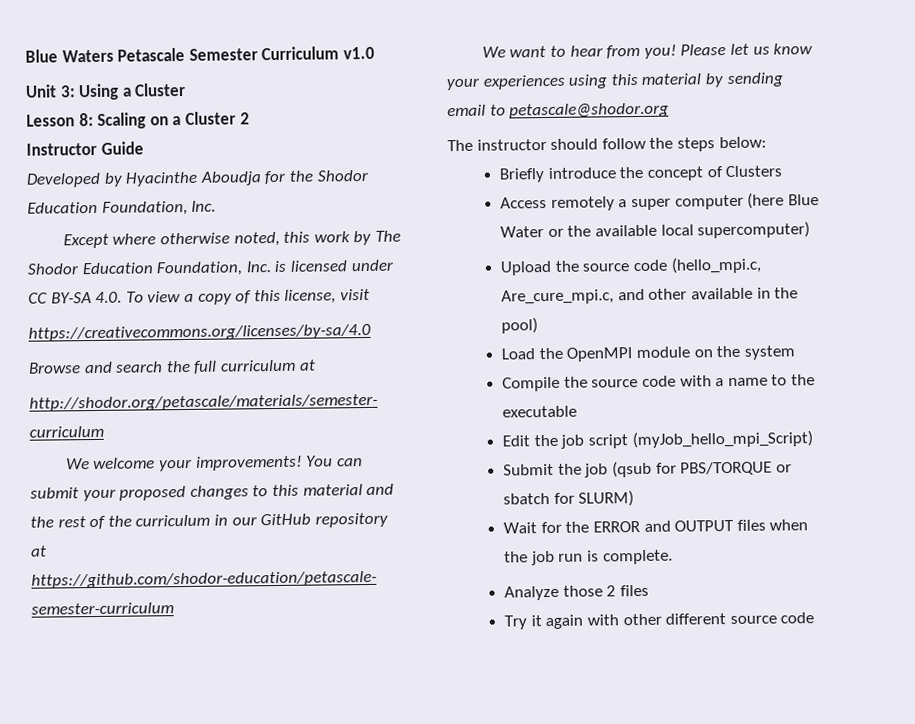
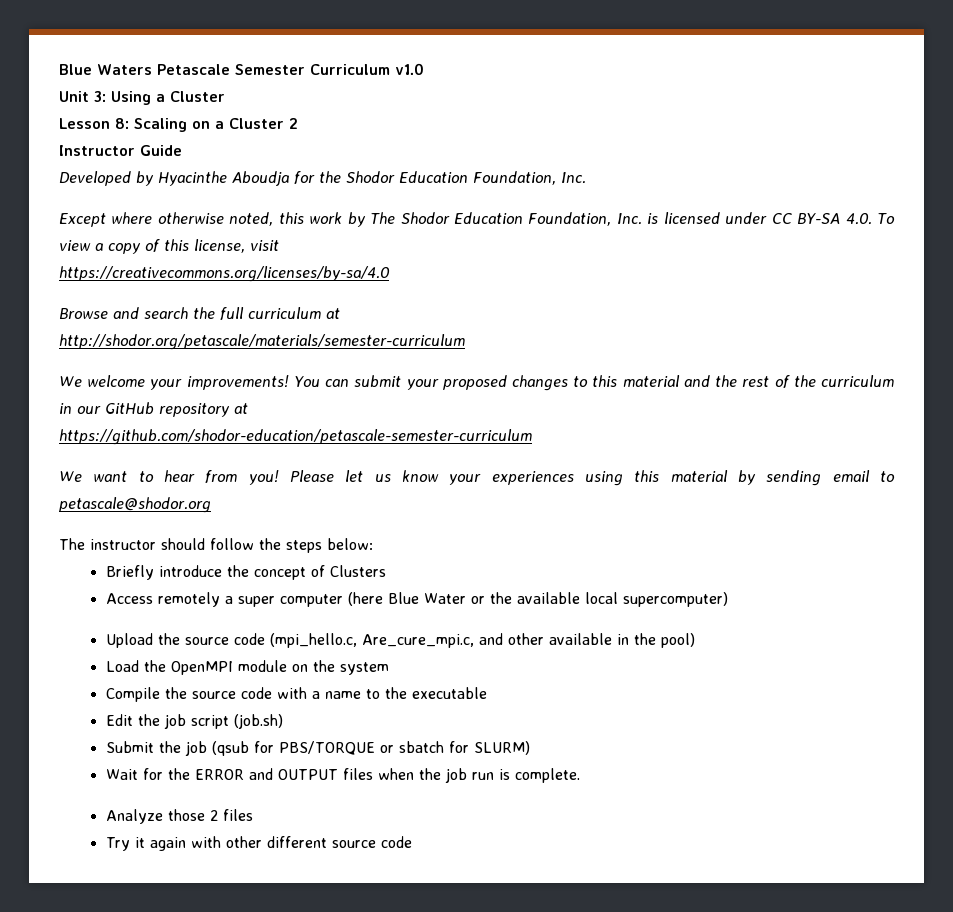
- Upload the source code (hello_mpi.c, Are_cure_mpi.c, and other available in the pool)
+ Upload the source code (mpi_hello.c, Are_cure_mpi.c, and other available in the pool)
- Edit the job script (myJob_hello_mpi_Script)
+ Edit the job script (job.sh)

